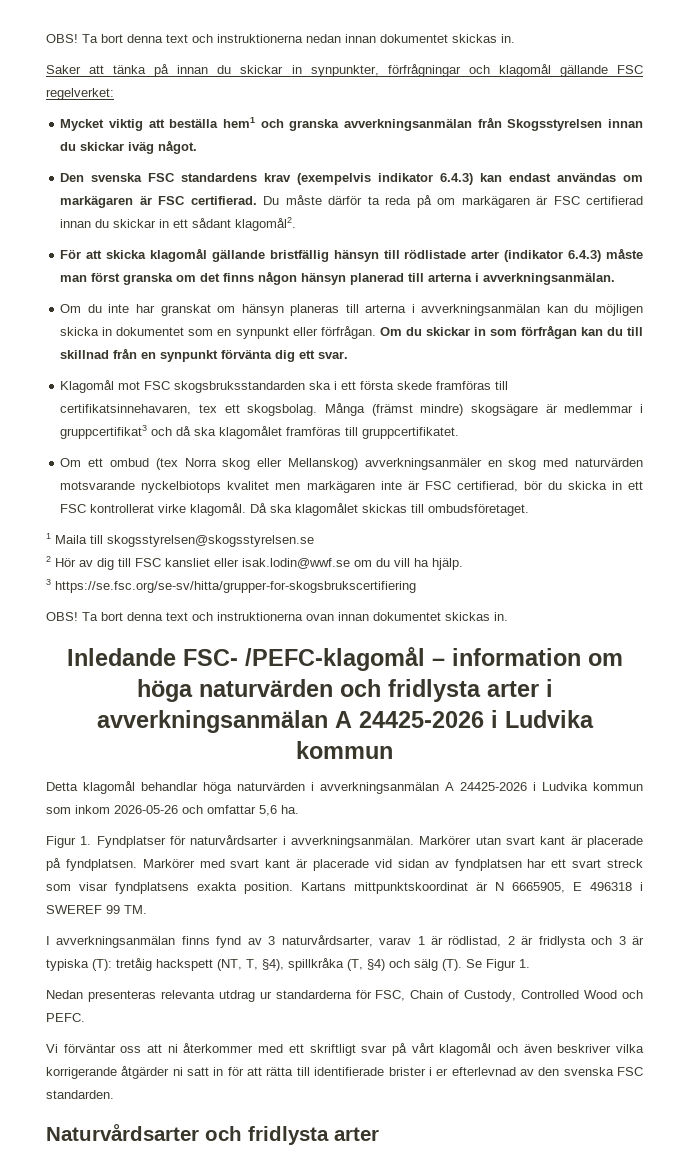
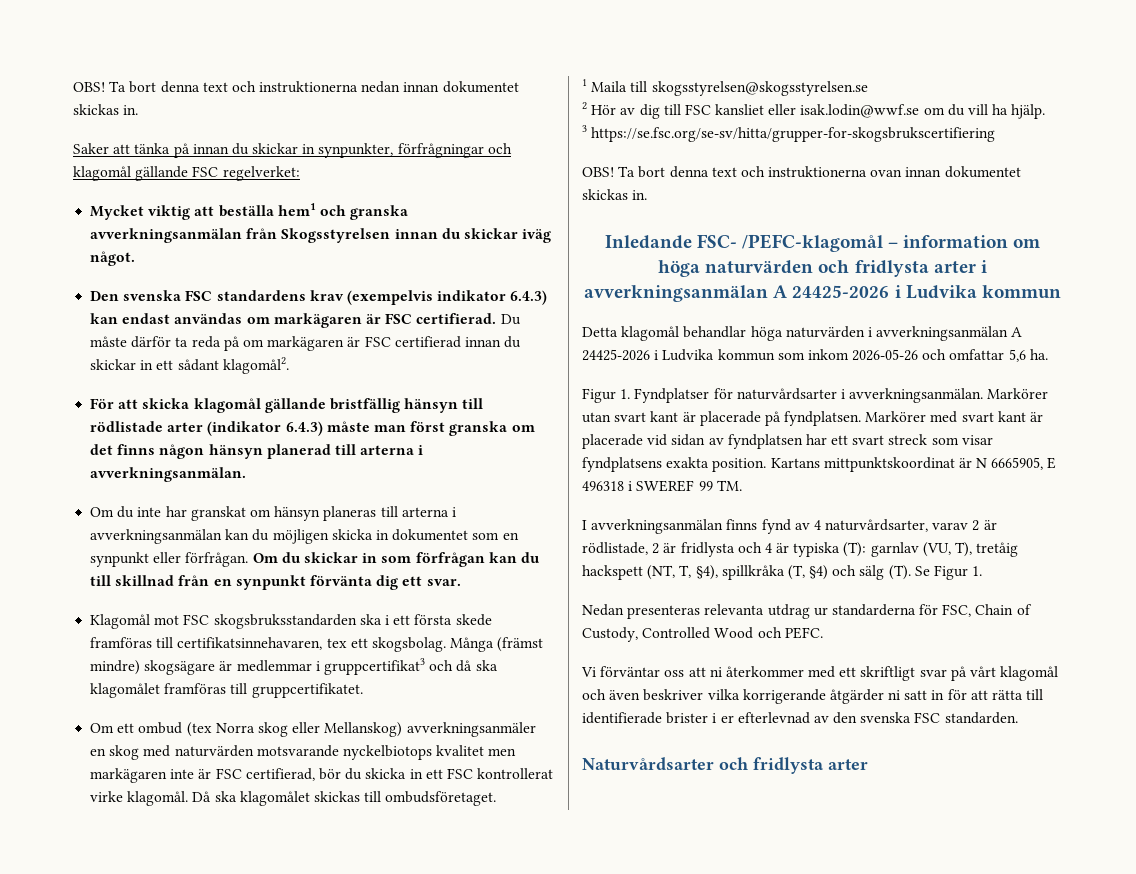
- I avverkningsanmälan finns fynd av 3 naturvårdsarter, varav 1 är rödlistad, 2 är fridlysta och 3 är typiska (T): tretåig hackspett (NT, T, §4), spillkråka (T, §4) och sälg (T). Se Figur 1.
+ I avverkningsanmälan finns fynd av 4 naturvårdsarter, varav 2 är rödlistade, 2 är fridlysta och 4 är typiska (T): garnlav (VU, T), tretåig hackspett (NT, T, §4), spillkråka (T, §4) och sälg (T). Se Figur 1.

